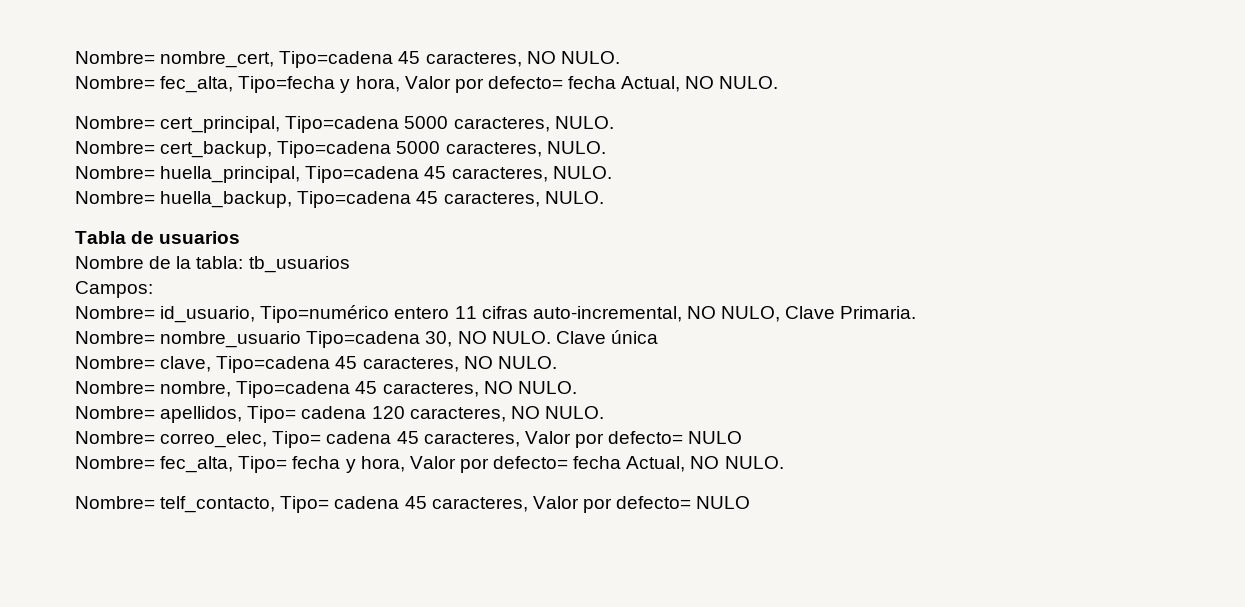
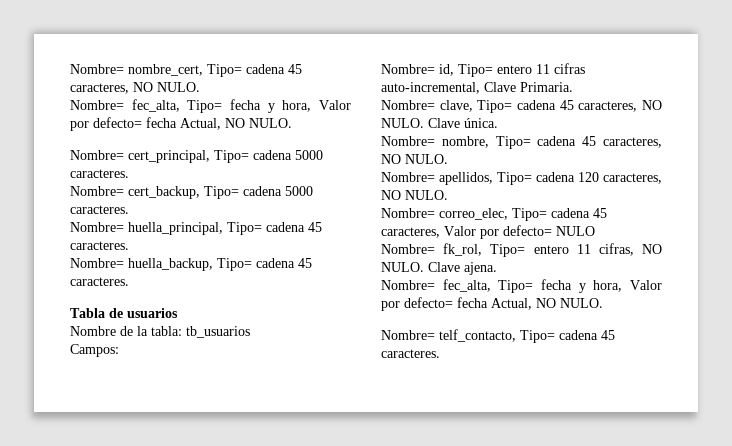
- Nombre= nombre_cert, Tipo=cadena 45 caracteres, NO NULO.
- Nombre= fec_alta, Tipo=fecha y hora, Valor por defecto= fecha Actual, NO NULO.
+ Nombre= nombre_cert, Tipo= cadena 45 caracteres, NO NULO.
+ Nombre= fec_alta, Tipo= fecha y hora, Valor por defecto= fecha Actual, NO NULO.
- Nombre= cert_principal, Tipo=cadena 5000 caracteres, NULO.
- Nombre= cert_backup, Tipo=cadena 5000 caracteres, NULO.
- Nombre= huella_principal, Tipo=cadena 45 caracteres, NULO.
- Nombre= huella_backup, Tipo=cadena 45 caracteres, NULO.
+ Nombre= cert_principal, Tipo= cadena 5000 caracteres.
+ Nombre= cert_backup, Tipo= cadena 5000 caracteres.
+ Nombre= huella_principal, Tipo= cadena 45 caracteres.
+ Nombre= huella_backup, Tipo= cadena 45 caracteres.
- Nombre= id_usuario, Tipo=numérico entero 11 cifras auto-incremental, NO NULO, Clave Primaria.
+ Nombre= id, Tipo= entero 11 cifras auto-incremental, Clave Primaria.
- Nombre= nombre_usuario Tipo=cadena 30, NO NULO. Clave única
- Nombre= clave, Tipo=cadena 45 caracteres, NO NULO.
+ Nombre= clave, Tipo= cadena 45 caracteres, NO NULO. Clave única.
- Nombre= nombre, Tipo=cadena 45 caracteres, NO NULO.
+ Nombre= nombre, Tipo= cadena 45 caracteres, NO NULO.
+ Nombre= fk_rol, Tipo= entero 11 cifras, NO NULO. Clave ajena.
- Nombre= telf_contacto, Tipo= cadena 45 caracteres, Valor por defecto= NULO
+ Nombre= telf_contacto, Tipo= cadena 45 caracteres.

